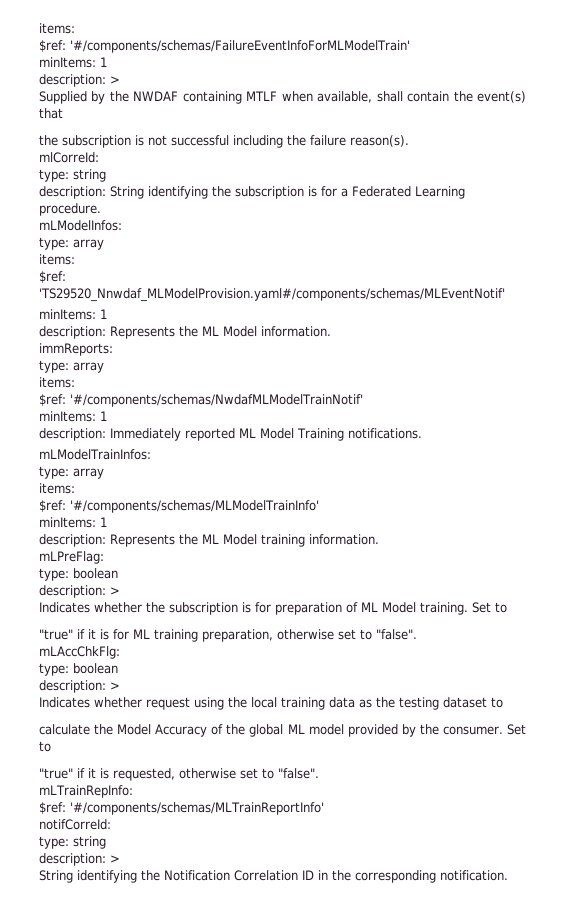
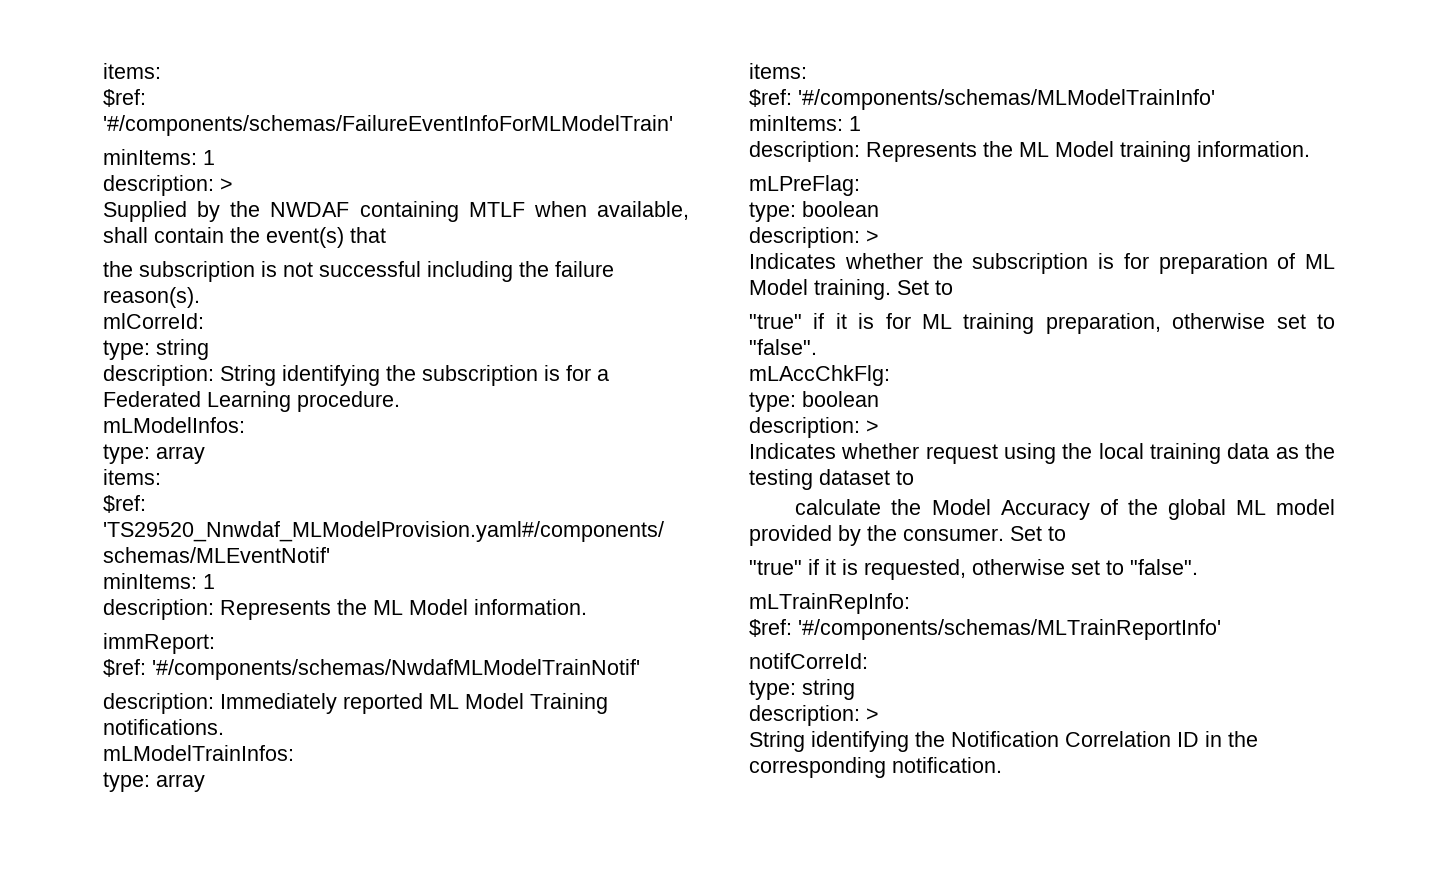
- immReports:
- type: array
- items:
+ immReport:
  $ref: '#/components/schemas/NwdafMLModelTrainNotif'
- minItems: 1

